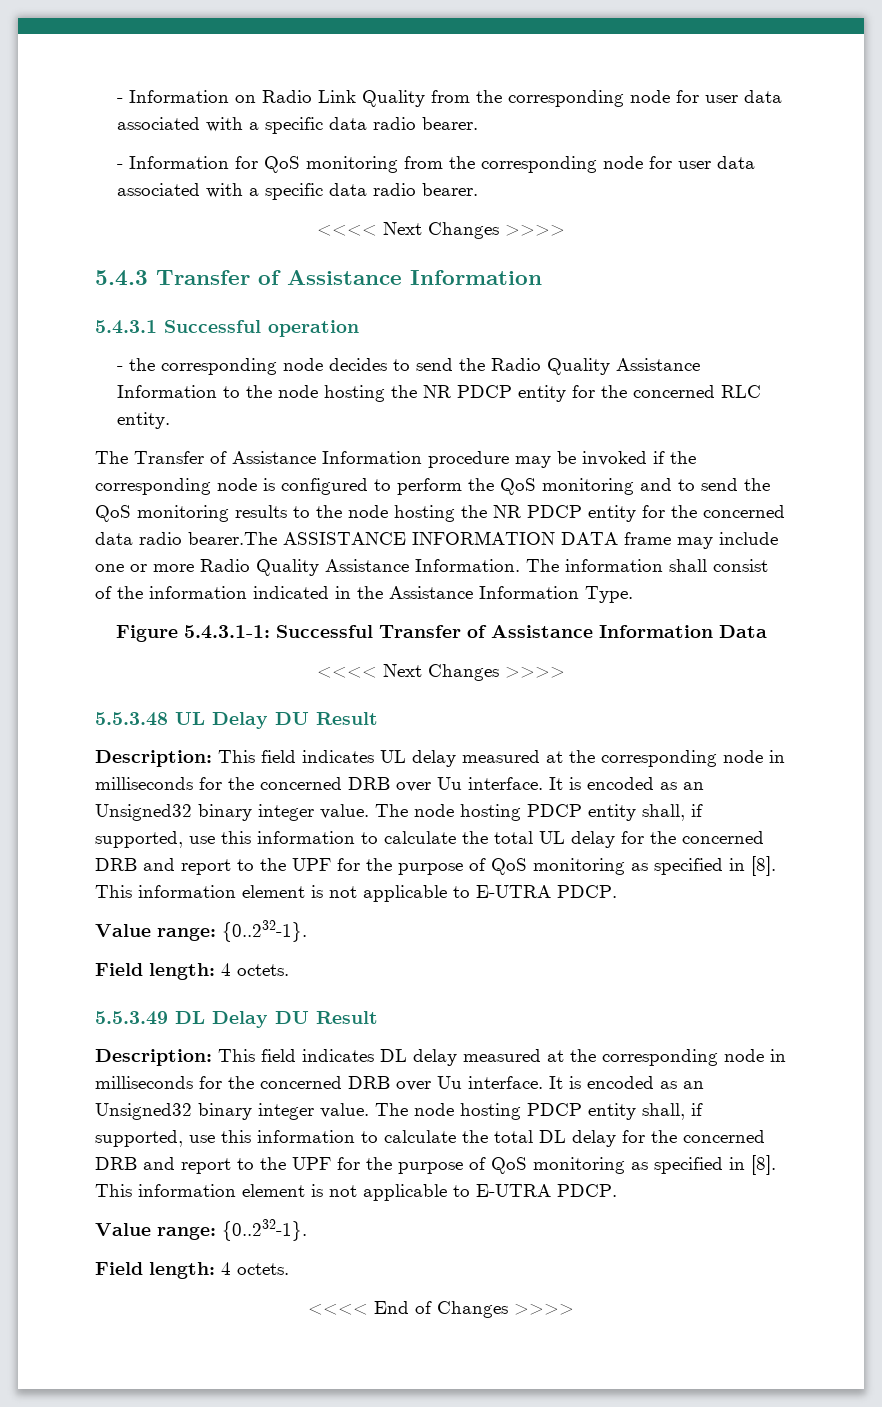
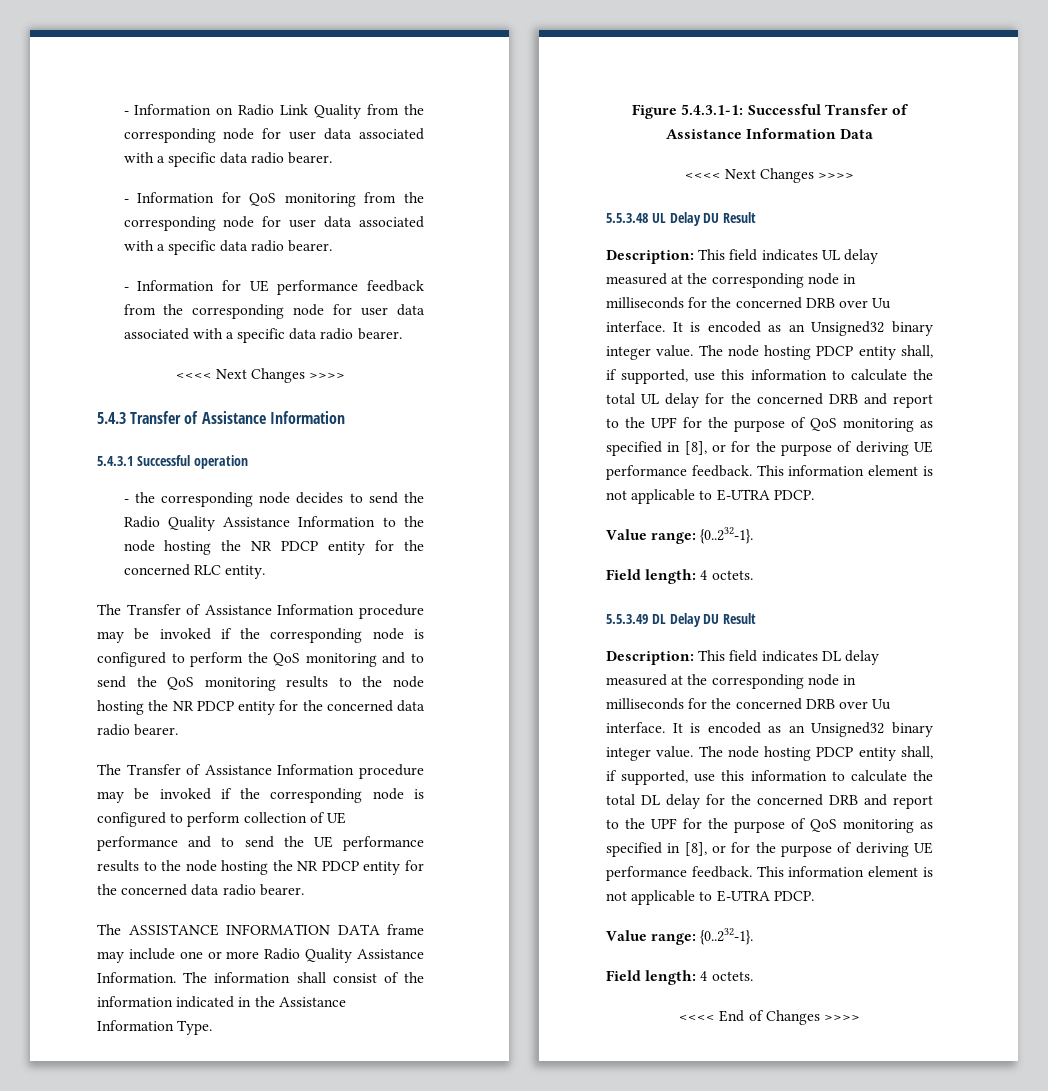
+ - Information for UE performance feedback from the corresponding node for user data associated with a specific data radio bearer.
- The Transfer of Assistance Information procedure may be invoked if the corresponding node is configured to perform the QoS monitoring and to send the QoS monitoring results to the node hosting the NR PDCP entity for the concerned data radio bearer.The ASSISTANCE INFORMATION DATA frame may include one or more Radio Quality Assistance Information.
+ The Transfer of Assistance Information procedure may be invoked if the corresponding node is configured to perform the QoS monitoring and to send the QoS monitoring results to the node hosting the NR PDCP entity for the concerned data radio bearer.
+ The Transfer of Assistance Information procedure may be invoked if the corresponding node is configured to perform collection of UE performance and to send the UE performance results to the node hosting the NR PDCP entity for the concerned data radio bearer.
+ The ASSISTANCE INFORMATION DATA frame may include one or more Radio Quality Assistance Information.
- The node hosting PDCP entity shall, if supported, use this information to calculate the total UL delay for the concerned DRB and report to the UPF for the purpose of QoS monitoring as specified in [8].
+ The node hosting PDCP entity shall, if supported, use this information to calculate the total UL delay for the concerned DRB and report to the UPF for the purpose of QoS monitoring as specified in [8], or for the purpose of deriving UE performance feedback.
- The node hosting PDCP entity shall, if supported, use this information to calculate the total DL delay for the concerned DRB and report to the UPF for the purpose of QoS monitoring as specified in [8].
+ The node hosting PDCP entity shall, if supported, use this information to calculate the total DL delay for the concerned DRB and report to the UPF for the purpose of QoS monitoring as specified in [8], or for the purpose of deriving UE performance feedback.

